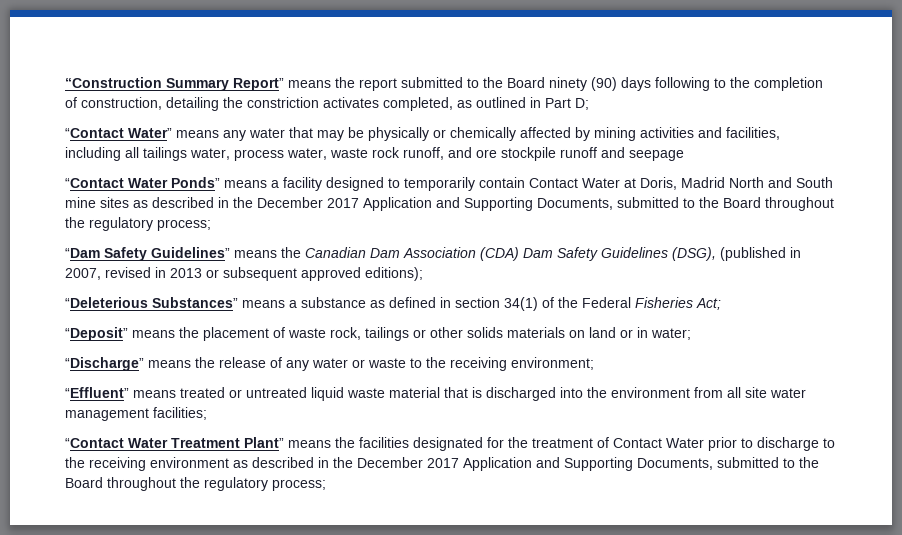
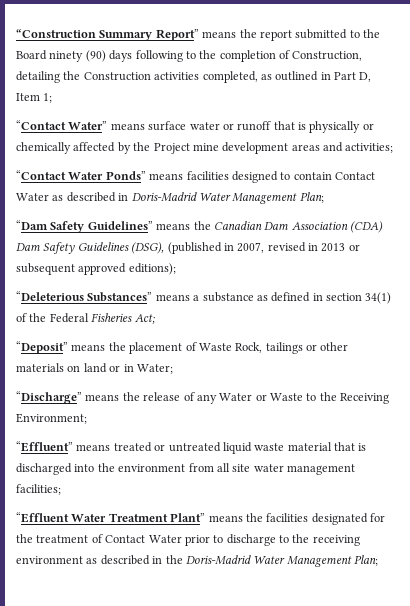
- “Construction Summary Report” means the report submitted to the Board ninety (90) days following to the completion of construction, detailing the constriction activates completed, as outlined in Part D;
+ “Construction Summary Report” means the report submitted to the Board ninety (90) days following to the completion of Construction, detailing the Construction activities completed, as outlined in Part D, Item 1;
- “Contact Water” means any water that may be physically or chemically affected by mining activities and facilities, including all tailings water, process water, waste rock runoff, and ore stockpile runoff and seepage
+ “Contact Water” means surface water or runoff that is physically or chemically affected by the Project mine development areas and activities;
- “Contact Water Ponds” means a facility designed to temporarily contain Contact Water at Doris, Madrid North and South mine sites as described in the December 2017 Application and Supporting Documents, submitted to the Board throughout the regulatory process;
+ “Contact Water Ponds” means facilities designed to contain Contact Water as described in Doris-Madrid Water Management Plan;
- “Deposit” means the placement of waste rock, tailings or other solids materials on land or in water;
+ “Deposit” means the placement of Waste Rock, tailings or other materials on land or in Water;
- “Discharge” means the release of any water or waste to the receiving environment;
+ “Discharge” means the release of any Water or Waste to the Receiving Environment;
- “Contact Water Treatment Plant” means the facilities designated for the treatment of Contact Water prior to discharge to the receiving environment as described in the December 2017 Application and Supporting Documents, submitted to the Board throughout the regulatory process;
+ “Effluent Water Treatment Plant” means the facilities designated for the treatment of Contact Water prior to discharge to the receiving environment as described in the Doris-Madrid Water Management Plan;

